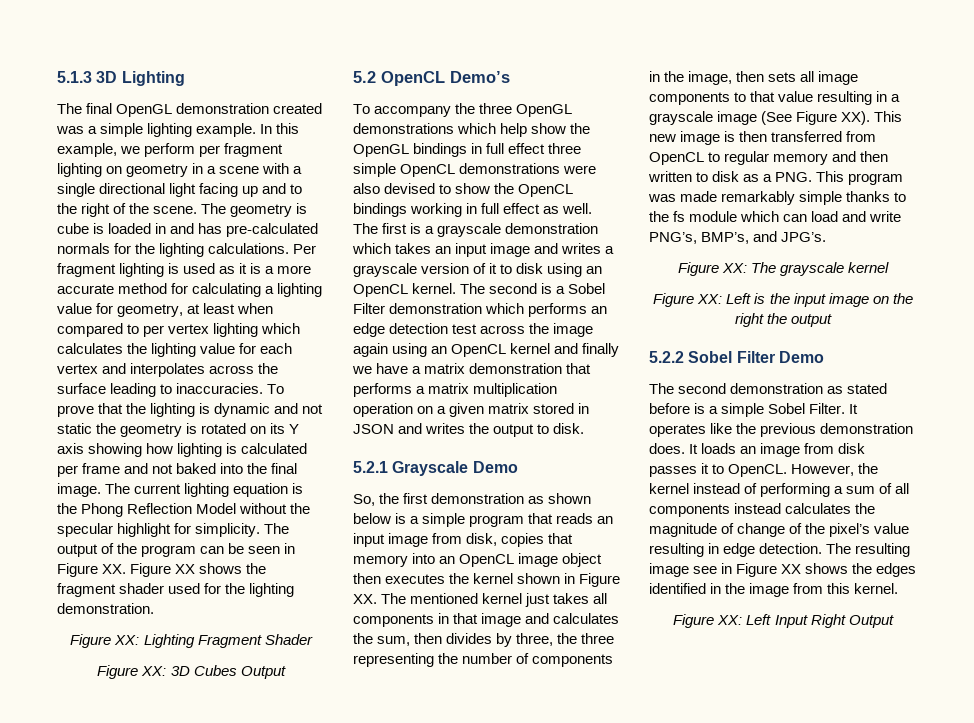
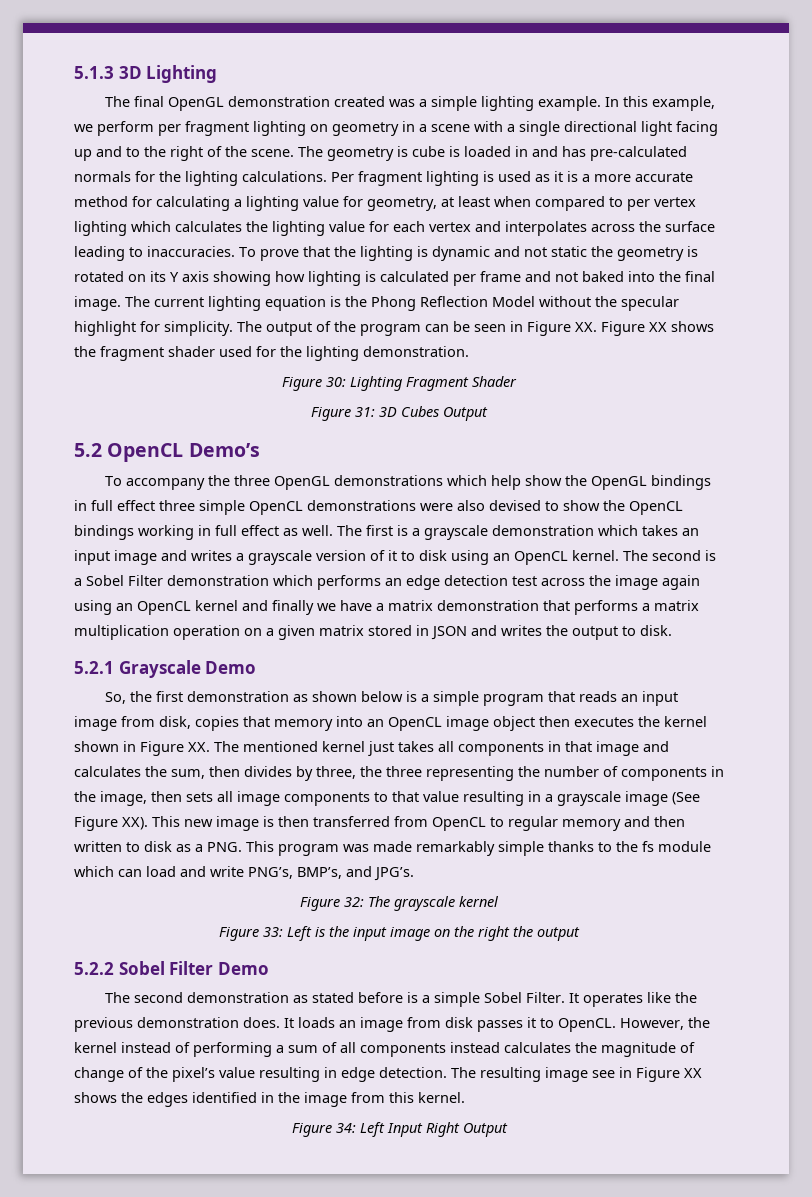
- Figure XX: Lighting Fragment Shader
+ Figure 30: Lighting Fragment Shader
- Figure XX: 3D Cubes Output
+ Figure 31: 3D Cubes Output
- Figure XX: The grayscale kernel
+ Figure 32: The grayscale kernel
- Figure XX: Left is the input image on the right the output
+ Figure 33: Left is the input image on the right the output
- Figure XX: Left Input Right Output
+ Figure 34: Left Input Right Output

